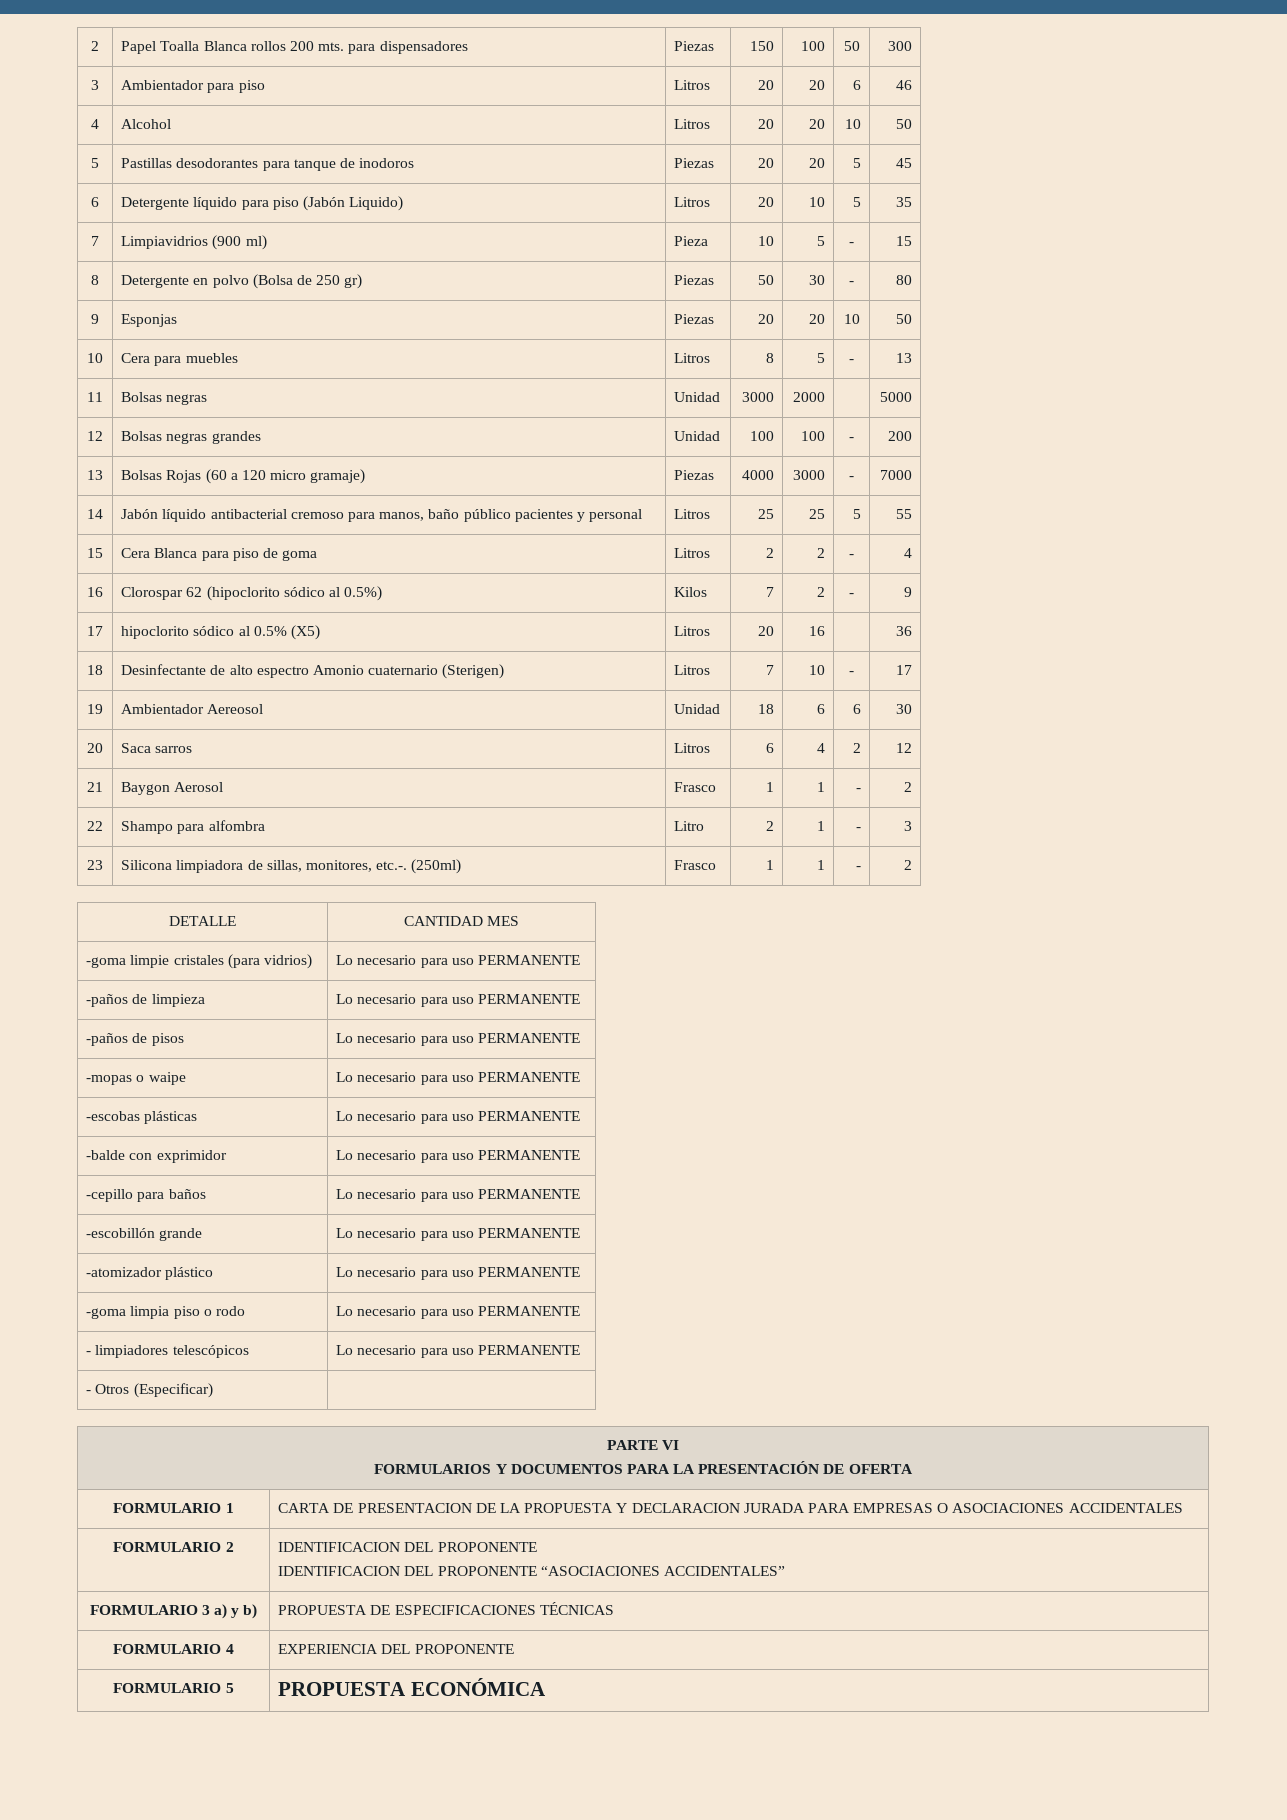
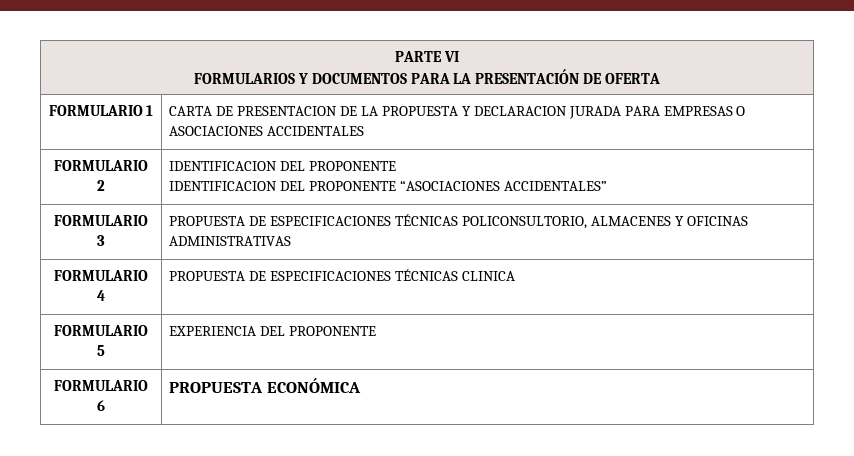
- 2 | Papel Toalla Blanca rollos 200 mts. para dispensadores | Piezas | 150 | 100 | 50 | 300
- 3 | Ambientador para piso | Litros | 20 | 20 | 6 | 46
- 4 | Alcohol | Litros | 20 | 20 | 10 | 50
- 5 | Pastillas desodorantes para tanque de inodoros | Piezas | 20 | 20 | 5 | 45
- 6 | Detergente líquido para piso (Jabón Liquido) | Litros | 20 | 10 | 5 | 35
- 7 | Limpiavidrios (900 ml) | Pieza | 10 | 5 | - | 15
- 8 | Detergente en polvo (Bolsa de 250 gr) | Piezas | 50 | 30 | - | 80
- 9 | Esponjas | Piezas | 20 | 20 | 10 | 50
- 10 | Cera para muebles | Litros | 8 | 5 | - | 13
- 11 | Bolsas negras | Unidad | 3000 | 2000 | | 5000
- 12 | Bolsas negras grandes | Unidad | 100 | 100 | - | 200
- 13 | Bolsas Rojas (60 a 120 micro gramaje) | Piezas | 4000 | 3000 | - | 7000
- 14 | Jabón líquido antibacterial cremoso para manos, baño público pacientes y personal | Litros | 25 | 25 | 5 | 55
- 15 | Cera Blanca para piso de goma | Litros | 2 | 2 | - | 4
- 16 | Clorospar 62 (hipoclorito sódico al 0.5%) | Kilos | 7 | 2 | - | 9
- 17 | hipoclorito sódico al 0.5% (X5) | Litros | 20 | 16 | | 36
- 18 | Desinfectante de alto espectro Amonio cuaternario (Sterigen) | Litros | 7 | 10 | - | 17
- 19 | Ambientador Aereosol | Unidad | 18 | 6 | 6 | 30
- 20 | Saca sarros | Litros | 6 | 4 | 2 | 12
- 21 | Baygon Aerosol | Frasco | 1 | 1 | - | 2
- 22 | Shampo para alfombra | Litro | 2 | 1 | - | 3
- 23 | Silicona limpiadora de sillas, monitores, etc.-. (250ml) | Frasco | 1 | 1 | - | 2
- DETALLE | CANTIDAD MES
- -goma limpie cristales (para vidrios) | Lo necesario para uso PERMANENTE
- -paños de limpieza | Lo necesario para uso PERMANENTE
- -paños de pisos | Lo necesario para uso PERMANENTE
- -mopas o waipe | Lo necesario para uso PERMANENTE
- -escobas plásticas | Lo necesario para uso PERMANENTE
- -balde con exprimidor | Lo necesario para uso PERMANENTE
- -cepillo para baños | Lo necesario para uso PERMANENTE
- -escobillón grande | Lo necesario para uso PERMANENTE
- -atomizador plástico | Lo necesario para uso PERMANENTE
- -goma limpia piso o rodo | Lo necesario para uso PERMANENTE
- - limpiadores telescópicos | Lo necesario para uso PERMANENTE
- - Otros (Especificar) |
- FORMULARIO 3 a) y b) | PROPUESTA DE ESPECIFICACIONES TÉCNICAS
- FORMULARIO 4 | EXPERIENCIA DEL PROPONENTE
+ FORMULARIO 3 | PROPUESTA DE ESPECIFICACIONES TÉCNICAS POLICONSULTORIO, ALMACENES Y OFICINAS ADMINISTRATIVAS
+ FORMULARIO 4 | PROPUESTA DE ESPECIFICACIONES TÉCNICAS CLINICA
+ FORMULARIO 5 | EXPERIENCIA DEL PROPONENTE
- FORMULARIO 5 | PROPUESTA ECONÓMICA
+ FORMULARIO 6 | PROPUESTA ECONÓMICA

